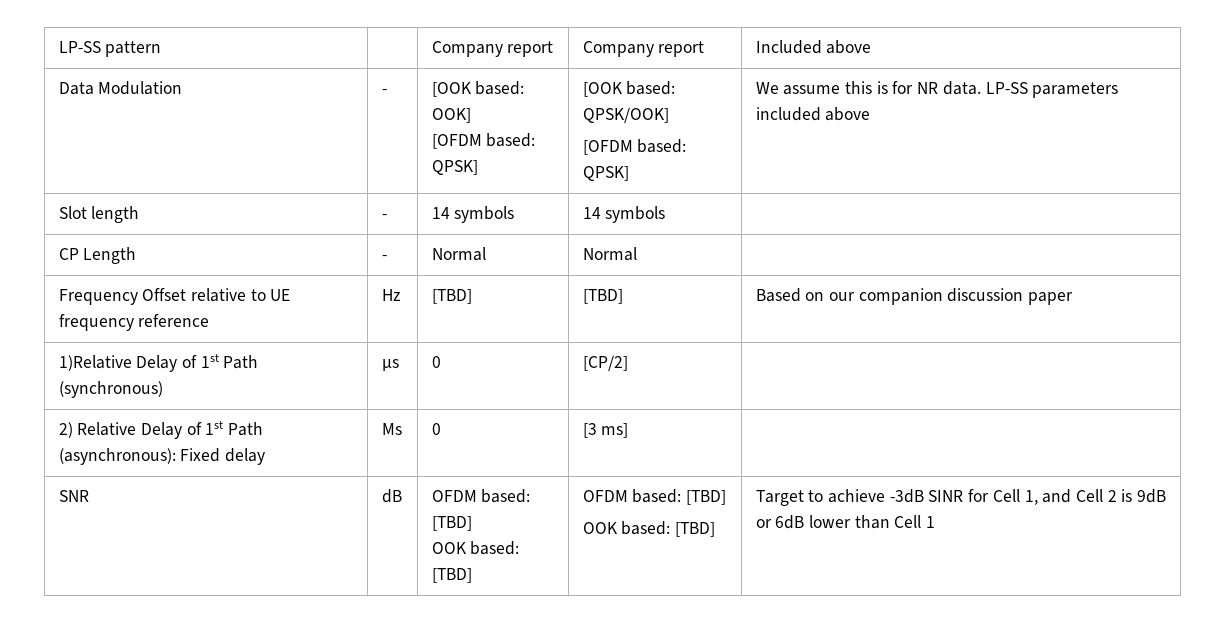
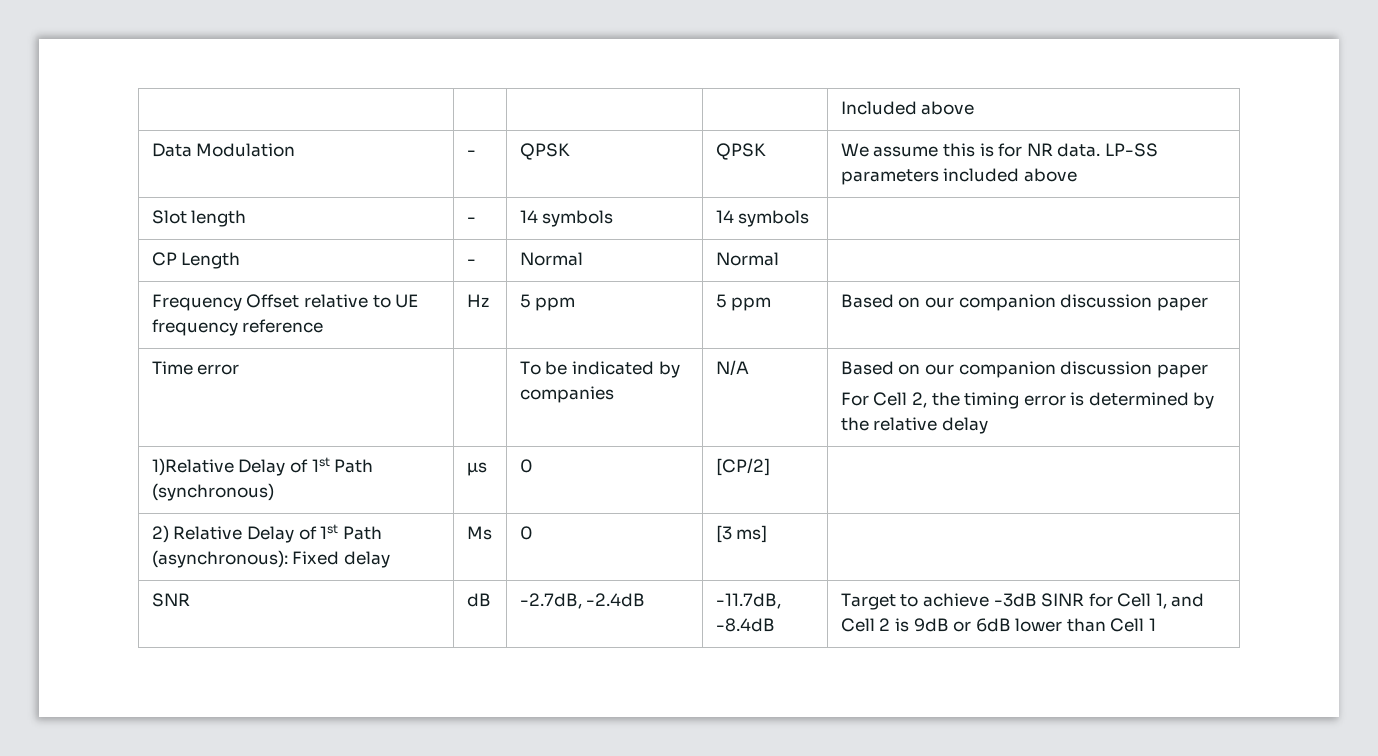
- LP-SS pattern | | Company report | Company report | Included above
+ | | | | Included above
- Data Modulation | - | [OOK based: OOK]
- [OFDM based: QPSK] | [OOK based: QPSK/OOK]
- [OFDM based: QPSK] | We assume this is for NR data. LP-SS parameters included above
+ Data Modulation | - | QPSK | QPSK | We assume this is for NR data. LP-SS parameters included above
- Frequency Offset relative to UE frequency reference | Hz | [TBD] | [TBD] | Based on our companion discussion paper
+ Frequency Offset relative to UE frequency reference | Hz | 5 ppm | 5 ppm | Based on our companion discussion paper
+ Time error | | To be indicated by companies | N/A | Based on our companion discussion paper
+ For Cell 2, the timing error is determined by the relative delay
- SNR | dB | OFDM based: [TBD]
- OOK based: [TBD] | OFDM based: [TBD]
- OOK based: [TBD] | Target to achieve -3dB SINR for Cell 1, and Cell 2 is 9dB or 6dB lower than Cell 1
+ SNR | dB | -2.7dB, -2.4dB | -11.7dB, -8.4dB | Target to achieve -3dB SINR for Cell 1, and Cell 2 is 9dB or 6dB lower than Cell 1

